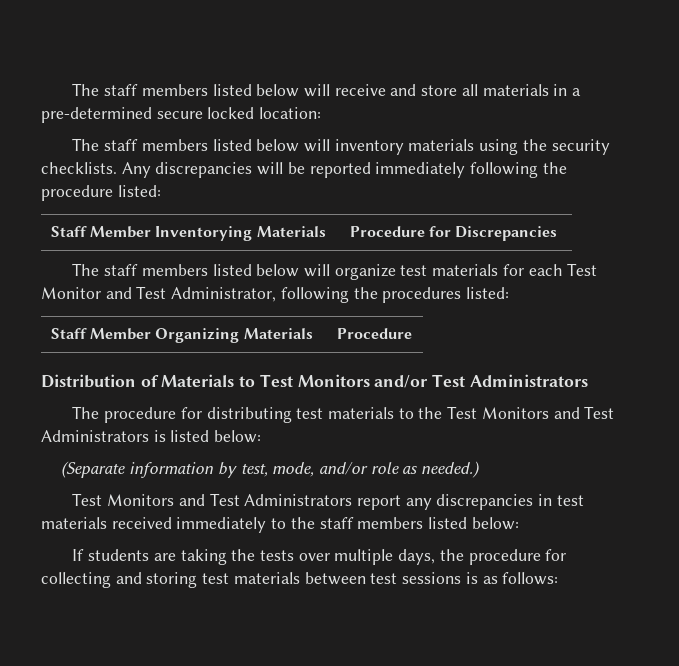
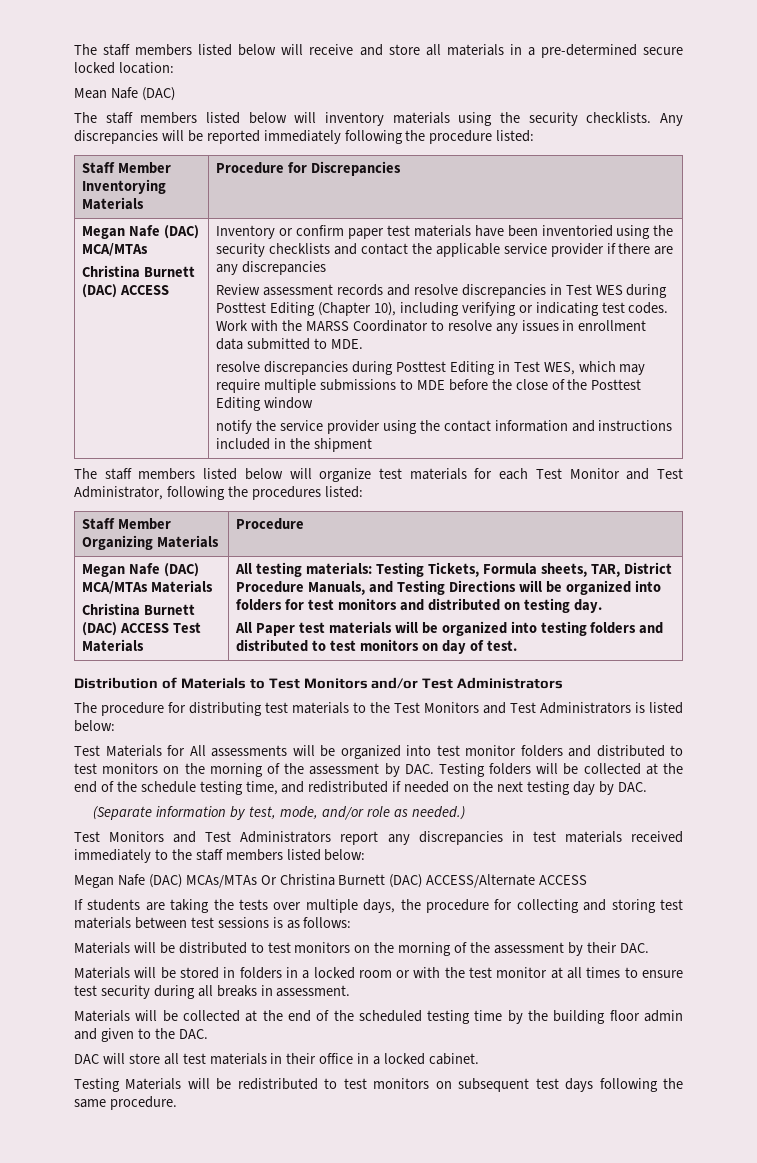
+ Mean Nafe (DAC)
  Staff Member Inventorying Materials | Procedure for Discrepancies
+ Megan Nafe (DAC) MCA/MTAs
+ Christina Burnett (DAC) ACCESS | Inventory or confirm paper test materials have been inventoried using the security checklists and contact the applicable service provider if there are any discrepancies
+ Review assessment records and resolve discrepancies in Test WES during Posttest Editing (Chapter 10), including verifying or indicating test codes. Work with the MARSS Coordinator to resolve any issues in enrollment data submitted to MDE.
+ resolve discrepancies during Posttest Editing in Test WES, which may require multiple submissions to MDE before the close of the Posttest Editing window
+ notify the service provider using the contact information and instructions included in the shipment
+ Megan Nafe (DAC) MCA/MTAs Materials
+ Christina Burnett (DAC) ACCESS Test Materials | All testing materials: Testing Tickets, Formula sheets, TAR, District Procedure Manuals, and Testing Directions will be organized into folders for test monitors and distributed on testing day.
+ All Paper test materials will be organized into testing folders and distributed to test monitors on day of test.
+ Test Materials for All assessments will be organized into test monitor folders and distributed to test monitors on the morning of the assessment by DAC. Testing folders will be collected at the end of the schedule testing time, and redistributed if needed on the next testing day by DAC.
+ Megan Nafe (DAC) MCAs/MTAs Or Christina Burnett (DAC) ACCESS/Alternate ACCESS
+ Materials will be distributed to test monitors on the morning of the assessment by their DAC.
+ Materials will be stored in folders in a locked room or with the test monitor at all times to ensure test security during all breaks in assessment.
+ Materials will be collected at the end of the scheduled testing time by the building floor admin and given to the DAC.
+ DAC will store all test materials in their office in a locked cabinet.
+ Testing Materials will be redistributed to test monitors on subsequent test days following the same procedure.

